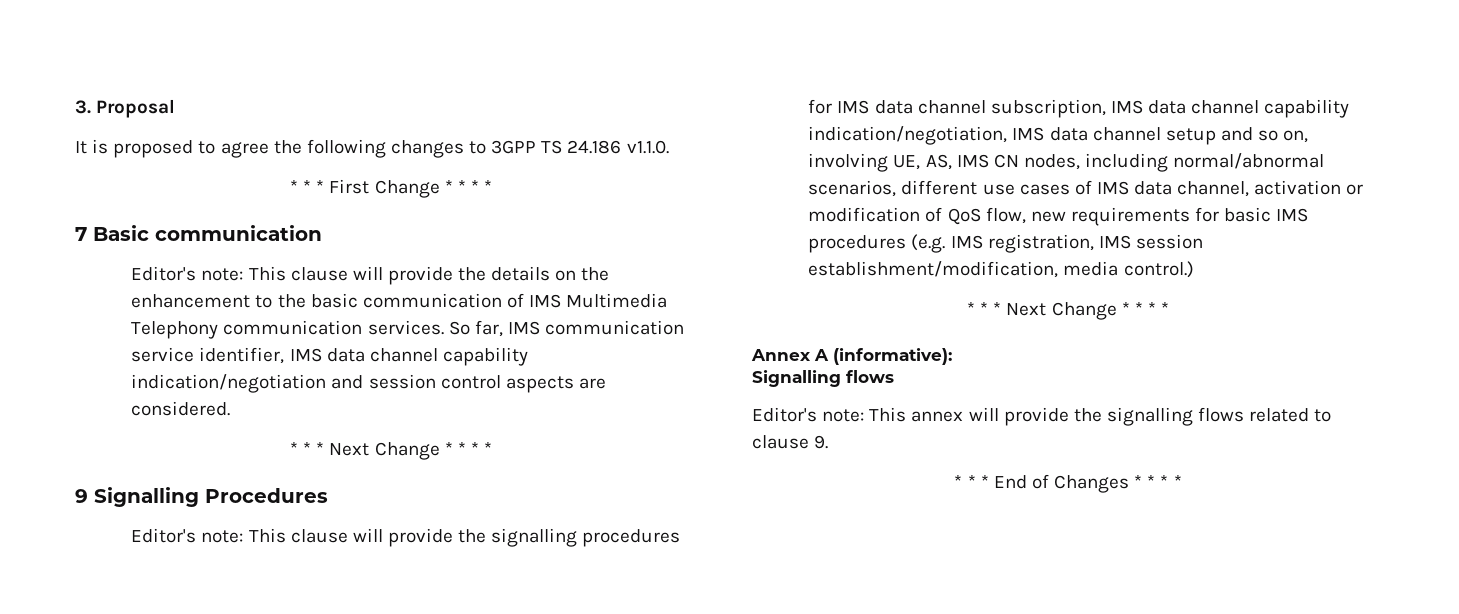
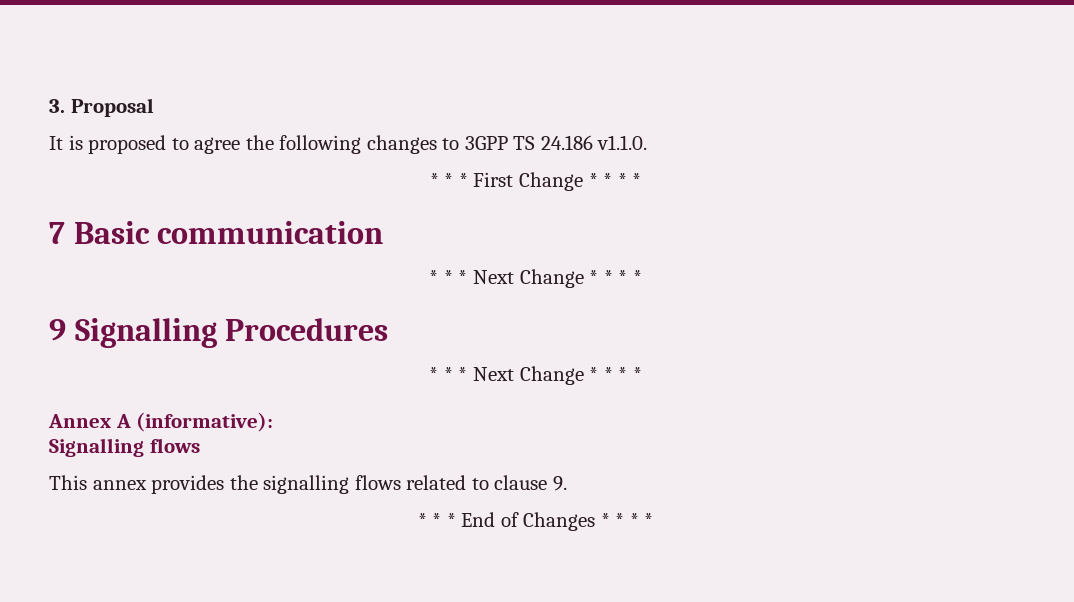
- Editor's note: This clause will provide the details on the enhancement to the basic communication of IMS Multimedia Telephony communication services. So far, IMS communication service identifier, IMS data channel capability indication/negotiation and session control aspects are considered.
- Editor's note: This clause will provide the signalling procedures for IMS data channel subscription, IMS data channel capability indication/negotiation, IMS data channel setup and so on, involving UE, AS, IMS CN nodes, including normal/abnormal scenarios, different use cases of IMS data channel, activation or modification of QoS flow, new requirements for basic IMS procedures (e.g. IMS registration, IMS session establishment/modification, media control.)
- Editor's note: This annex will provide the signalling flows related to clause 9.
+ This annex provides the signalling flows related to clause 9.

